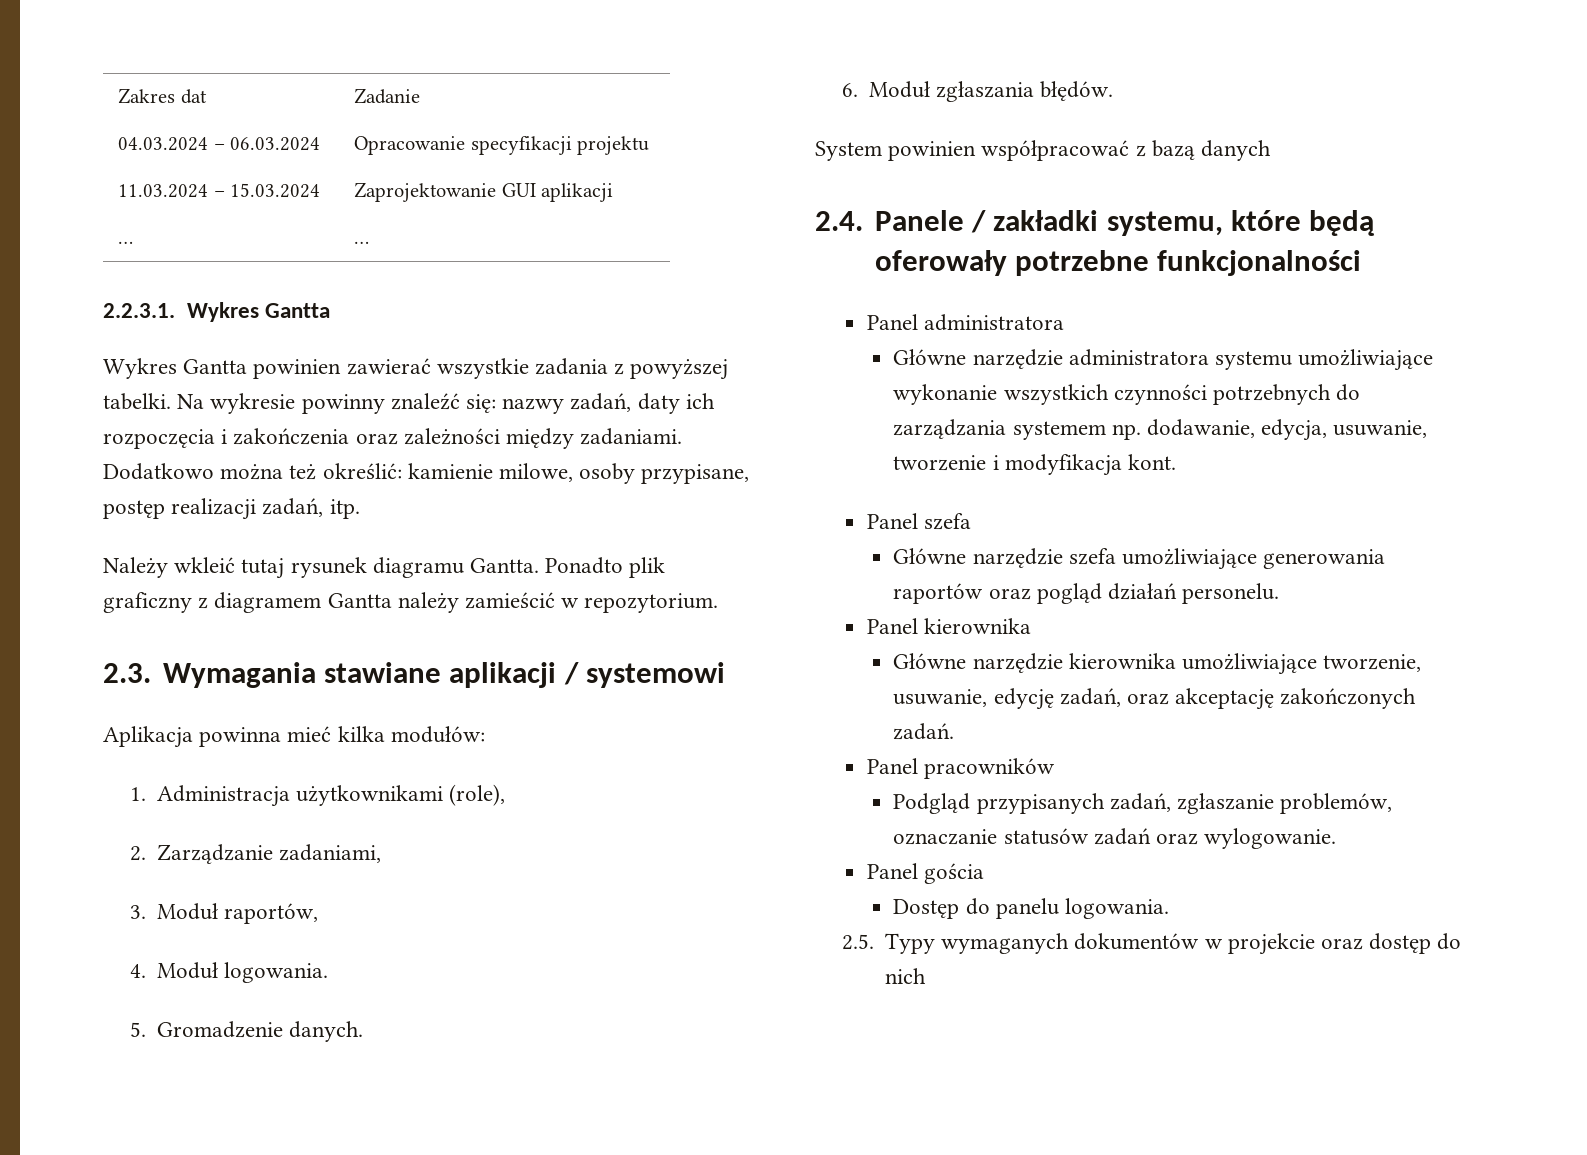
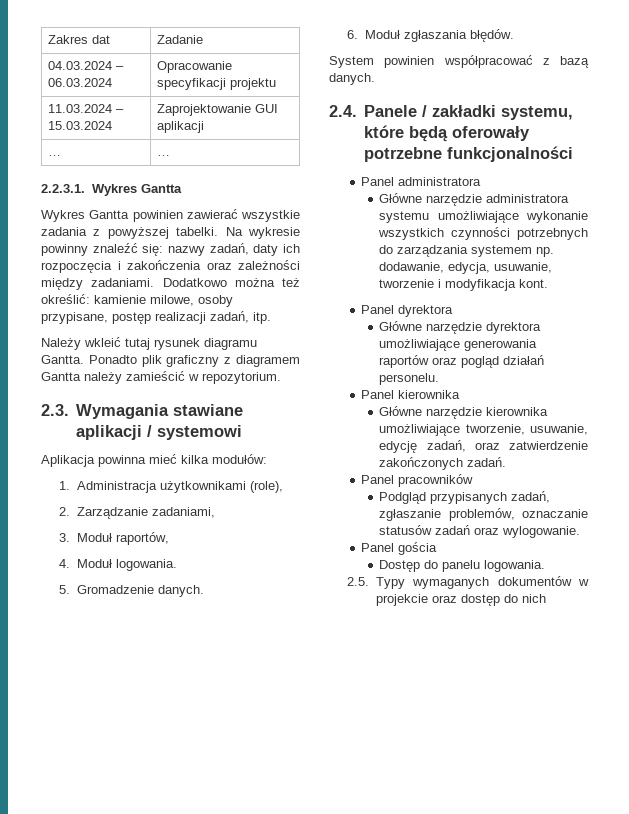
- System powinien współpracować z bazą danych
+ System powinien współpracować z bazą danych.
- Panel szefa
- Główne narzędzie szefa umożliwiające generowania raportów oraz pogląd działań personelu.
+ Panel dyrektora
+ Główne narzędzie dyrektora umożliwiające generowania raportów oraz pogląd działań personelu.
- Główne narzędzie kierownika umożliwiające tworzenie, usuwanie, edycję zadań, oraz akceptację zakończonych zadań.
+ Główne narzędzie kierownika umożliwiające tworzenie, usuwanie, edycję zadań, oraz zatwierdzenie zakończonych zadań.

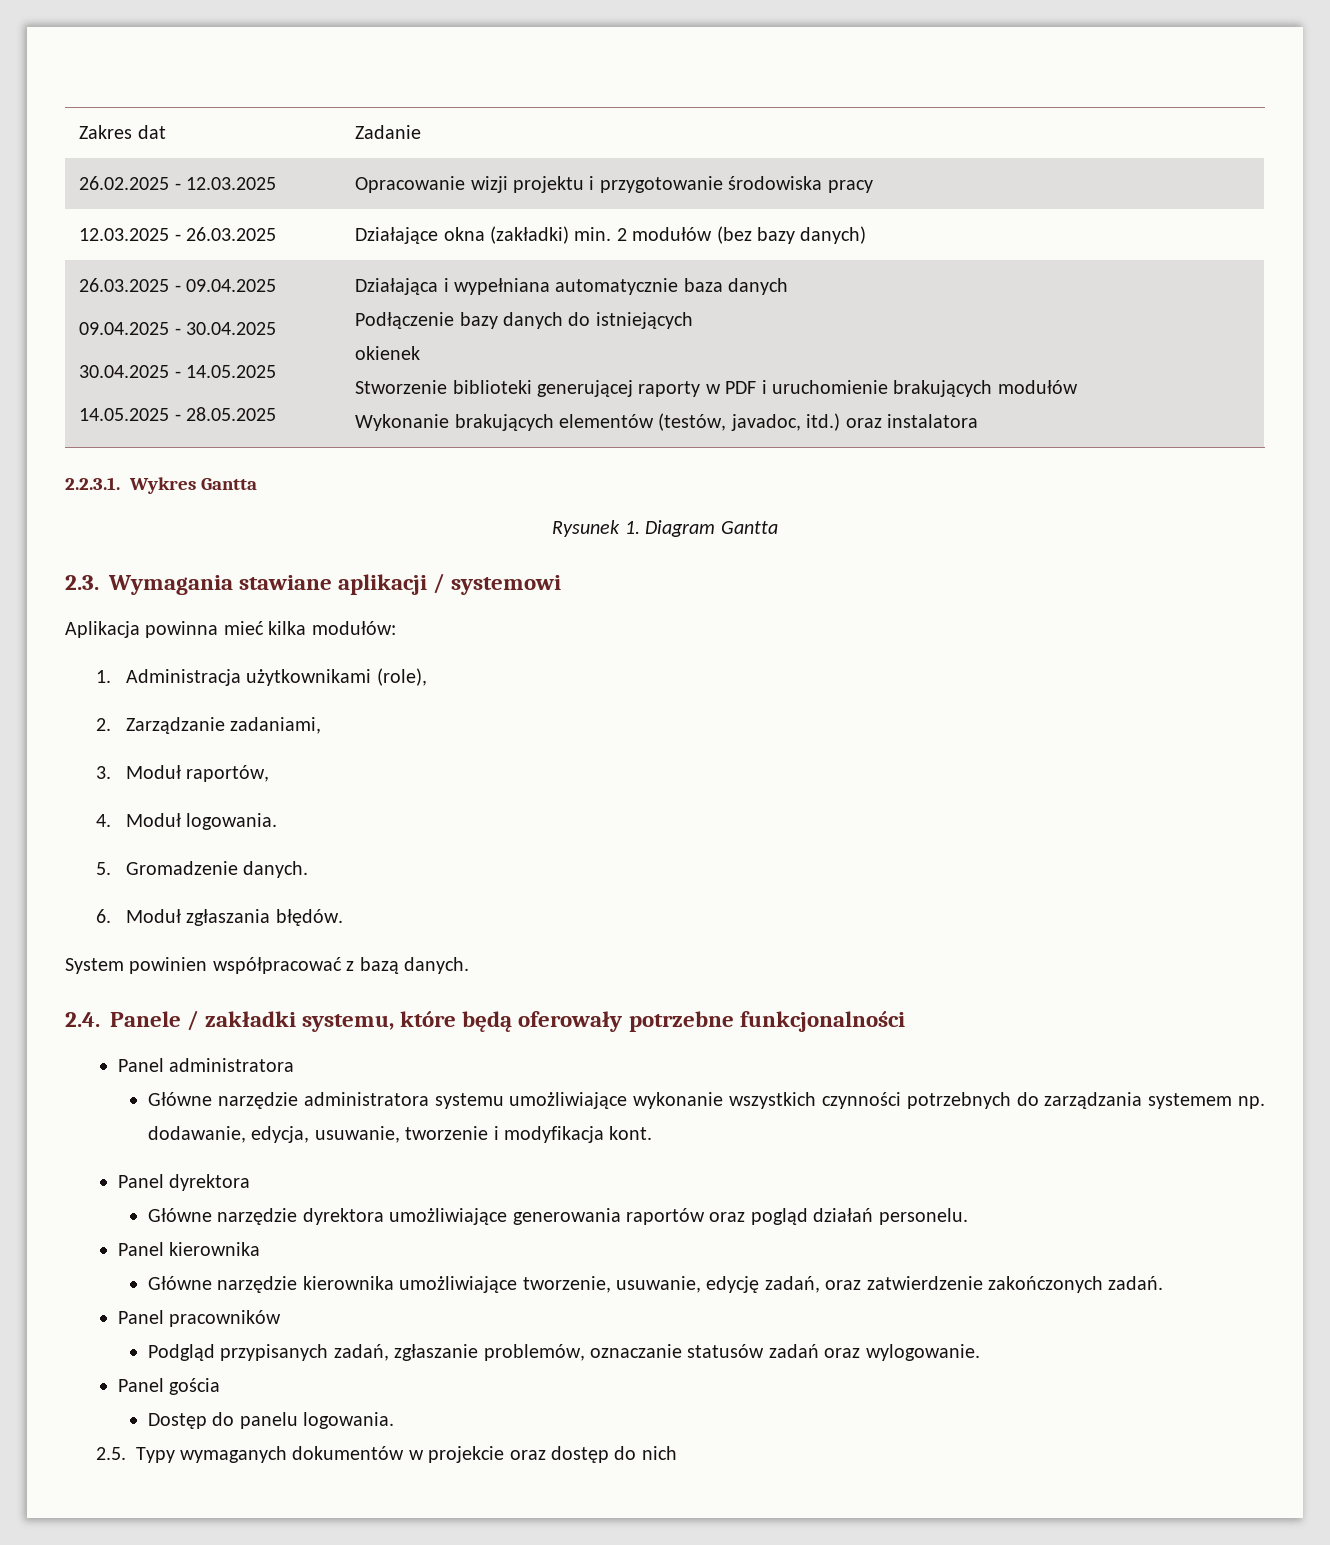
- 04.03.2024 – 06.03.2024 | Opracowanie specyfikacji projektu
- 11.03.2024 – 15.03.2024 | Zaprojektowanie GUI aplikacji
- … | …
+ 26.02.2025 - 12.03.2025 | Opracowanie wizji projektu i przygotowanie środowiska pracy
+ 12.03.2025 - 26.03.2025 | Działające okna (zakładki) min. 2 modułów (bez bazy danych)
+ 26.03.2025 - 09.04.2025
+ 09.04.2025 - 30.04.2025
+ 30.04.2025 - 14.05.2025
+ 14.05.2025 - 28.05.2025 | Działająca i wypełniana automatycznie baza danych
+ Podłączenie bazy danych do istniejących
+ okienek
+ Stworzenie biblioteki generującej raporty w PDF i uruchomienie brakujących modułów
+ Wykonanie brakujących elementów (testów, javadoc, itd.) oraz instalatora
  2.2.3.1. Wykres Gantta
- Wykres Gantta powinien zawierać wszystkie zadania z powyższej tabelki. Na wykresie powinny znaleźć się: nazwy zadań, daty ich rozpoczęcia i zakończenia oraz zależności między zadaniami. Dodatkowo można też określić: kamienie milowe, osoby przypisane, postęp realizacji zadań, itp.
- Należy wkleić tutaj rysunek diagramu Gantta. Ponadto plik graficzny z diagramem Gantta należy zamieścić w repozytorium.
+ Rysunek 1. Diagram Gantta

